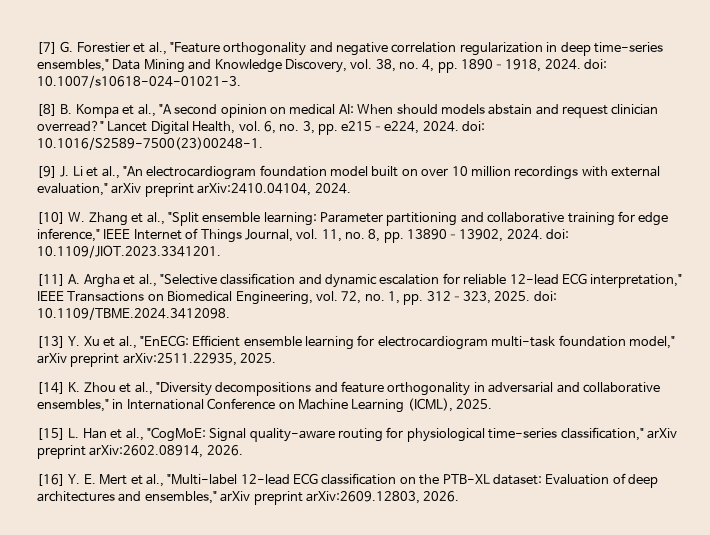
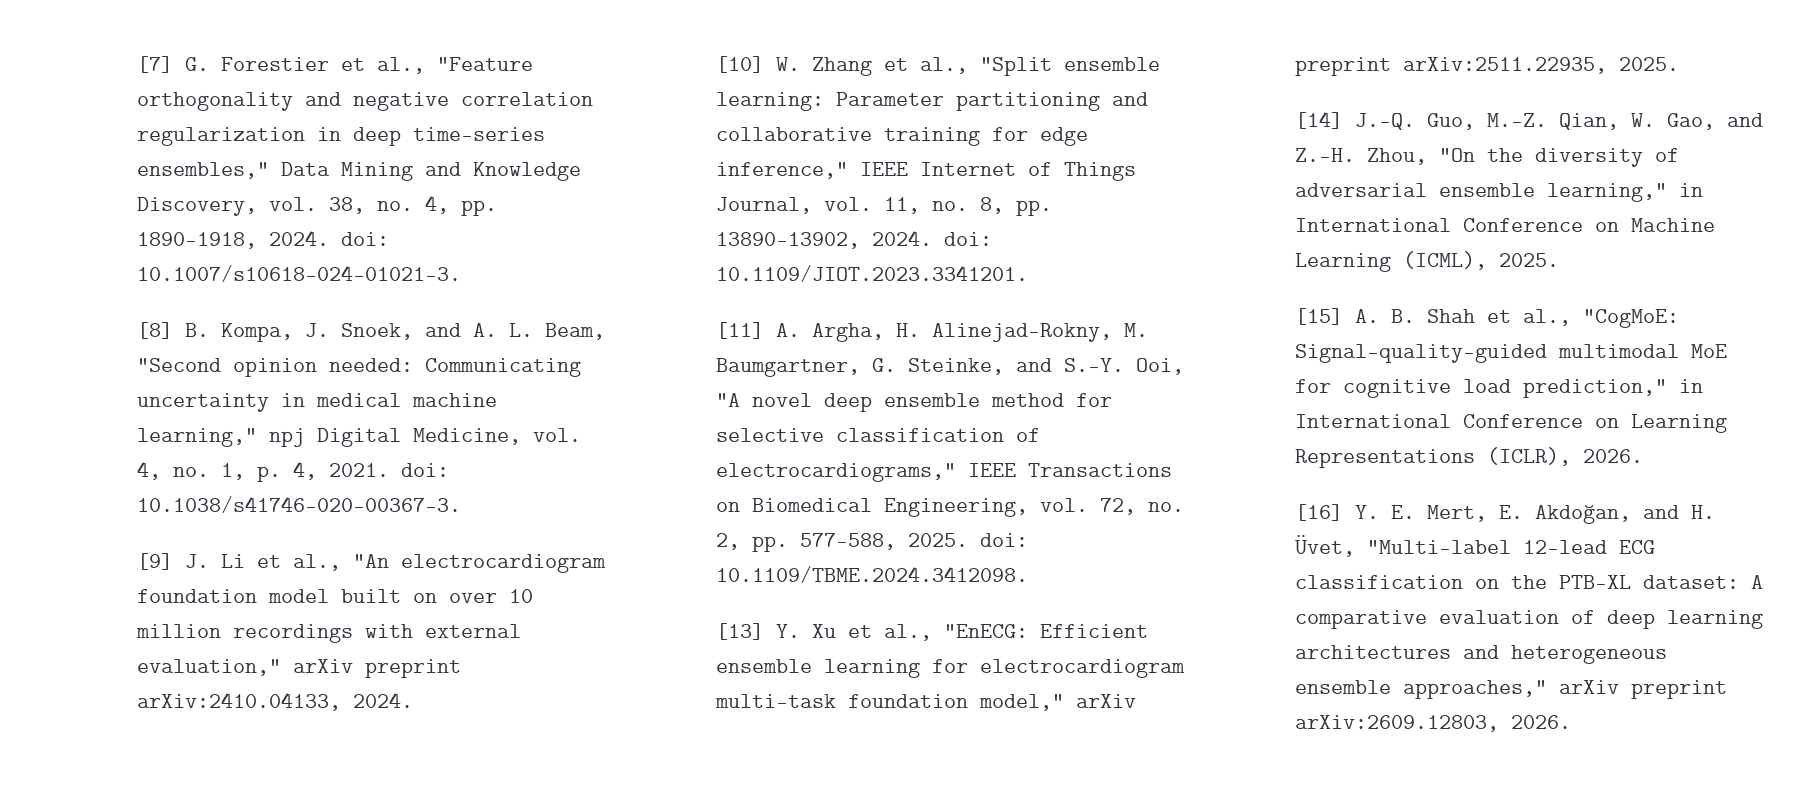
- [8] B. Kompa et al., "A second opinion on medical AI: When should models abstain and request clinician overread?" Lancet Digital Health, vol. 6, no. 3, pp. e215–e224, 2024. doi: 10.1016/S2589-7500(23)00248-1.
+ [8] B. Kompa, J. Snoek, and A. L. Beam, "Second opinion needed: Communicating uncertainty in medical machine learning," npj Digital Medicine, vol. 4, no. 1, p. 4, 2021. doi: 10.1038/s41746-020-00367-3.
- [9] J. Li et al., "An electrocardiogram foundation model built on over 10 million recordings with external evaluation," arXiv preprint arXiv:2410.04104, 2024.
+ [9] J. Li et al., "An electrocardiogram foundation model built on over 10 million recordings with external evaluation," arXiv preprint arXiv:2410.04133, 2024.
- [11] A. Argha et al., "Selective classification and dynamic escalation for reliable 12-lead ECG interpretation," IEEE Transactions on Biomedical Engineering, vol. 72, no. 1, pp. 312–323, 2025. doi: 10.1109/TBME.2024.3412098.
+ [11] A. Argha, H. Alinejad-Rokny, M. Baumgartner, G. Steinke, and S.-Y. Ooi, "A novel deep ensemble method for selective classification of electrocardiograms," IEEE Transactions on Biomedical Engineering, vol. 72, no. 2, pp. 577–588, 2025. doi: 10.1109/TBME.2024.3412098.
- [14] K. Zhou et al., "Diversity decompositions and feature orthogonality in adversarial and collaborative ensembles," in International Conference on Machine Learning (ICML), 2025.
+ [14] J.-Q. Guo, M.-Z. Qian, W. Gao, and Z.-H. Zhou, "On the diversity of adversarial ensemble learning," in International Conference on Machine Learning (ICML), 2025.
- [15] L. Han et al., "CogMoE: Signal quality-aware routing for physiological time-series classification," arXiv preprint arXiv:2602.08914, 2026.
- [16] Y. E. Mert et al., "Multi-label 12-lead ECG classification on the PTB-XL dataset: Evaluation of deep architectures and ensembles," arXiv preprint arXiv:2609.12803, 2026.
+ [15] A. B. Shah et al., "CogMoE: Signal-quality–guided multimodal MoE for cognitive load prediction," in International Conference on Learning Representations (ICLR), 2026.
+ [16] Y. E. Mert, E. Akdoğan, and H. Üvet, "Multi-label 12-lead ECG classification on the PTB-XL dataset: A comparative evaluation of deep learning architectures and heterogeneous ensemble approaches," arXiv preprint arXiv:2609.12803, 2026.

